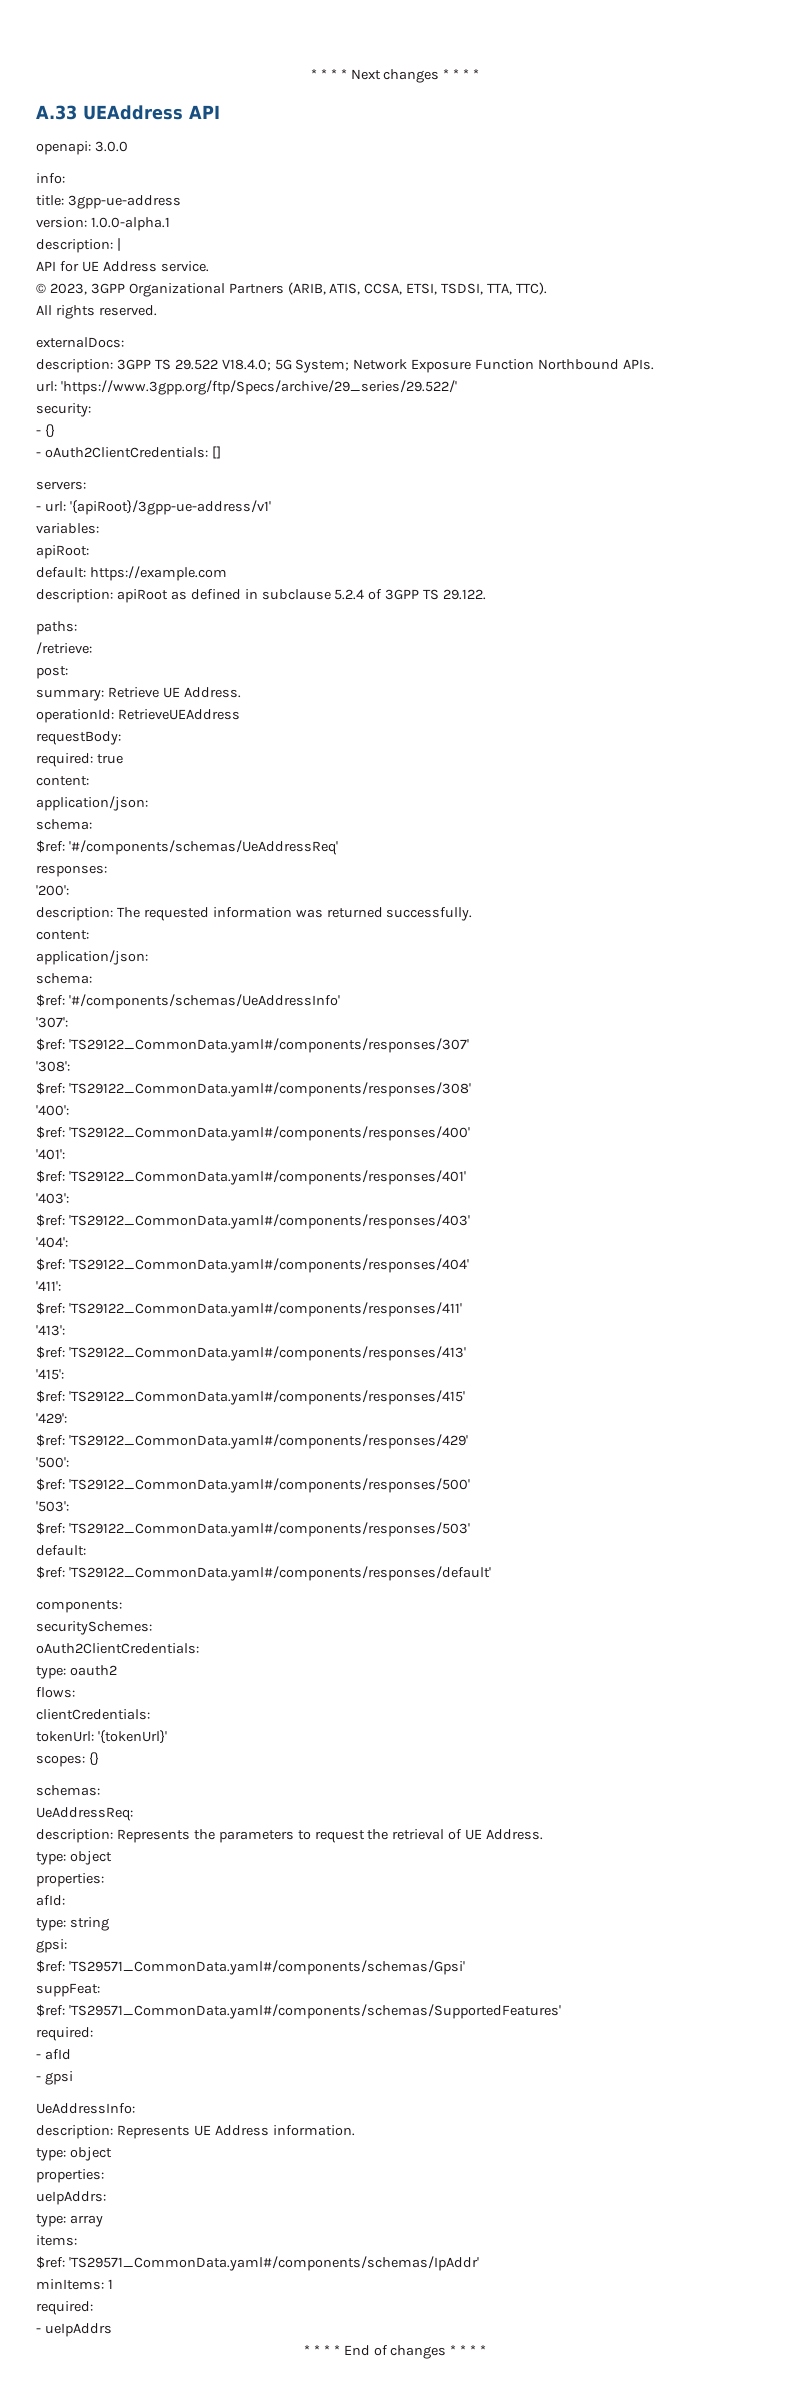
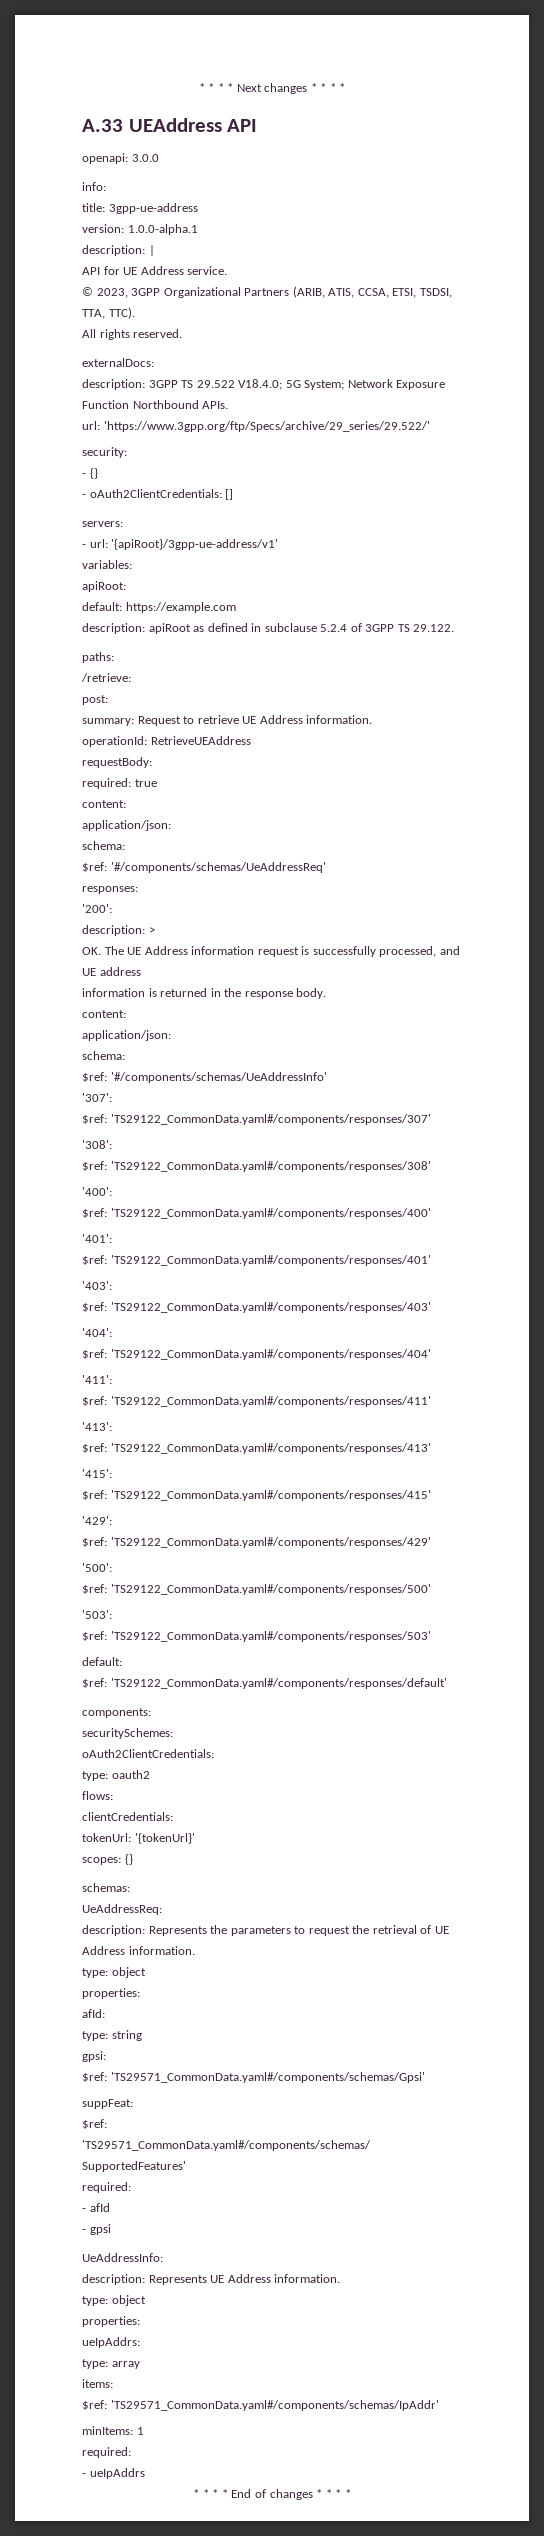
- summary: Retrieve UE Address.
+ summary: Request to retrieve UE Address information.
- description: The requested information was returned successfully.
+ description: >
+ OK. The UE Address information request is successfully processed, and UE address
+ information is returned in the response body.
- description: Represents the parameters to request the retrieval of UE Address.
+ description: Represents the parameters to request the retrieval of UE Address information.

